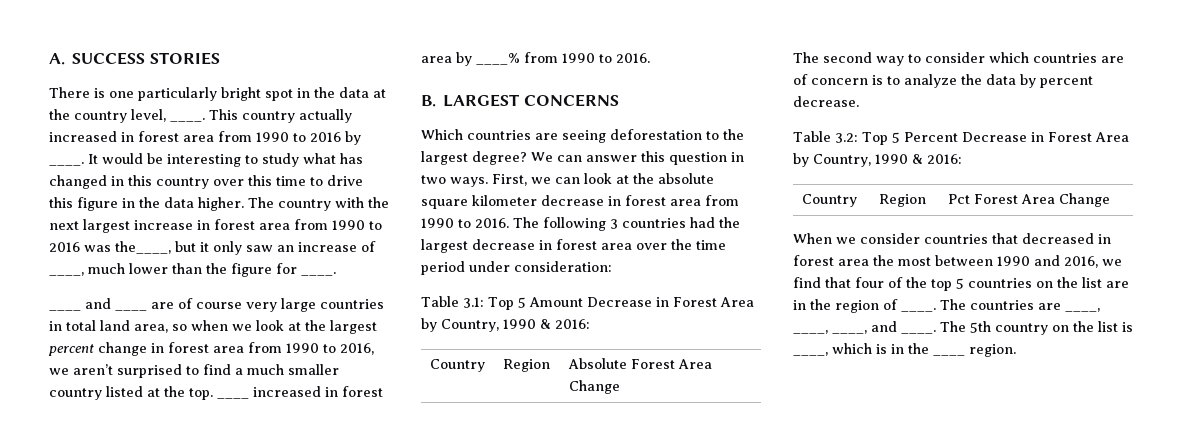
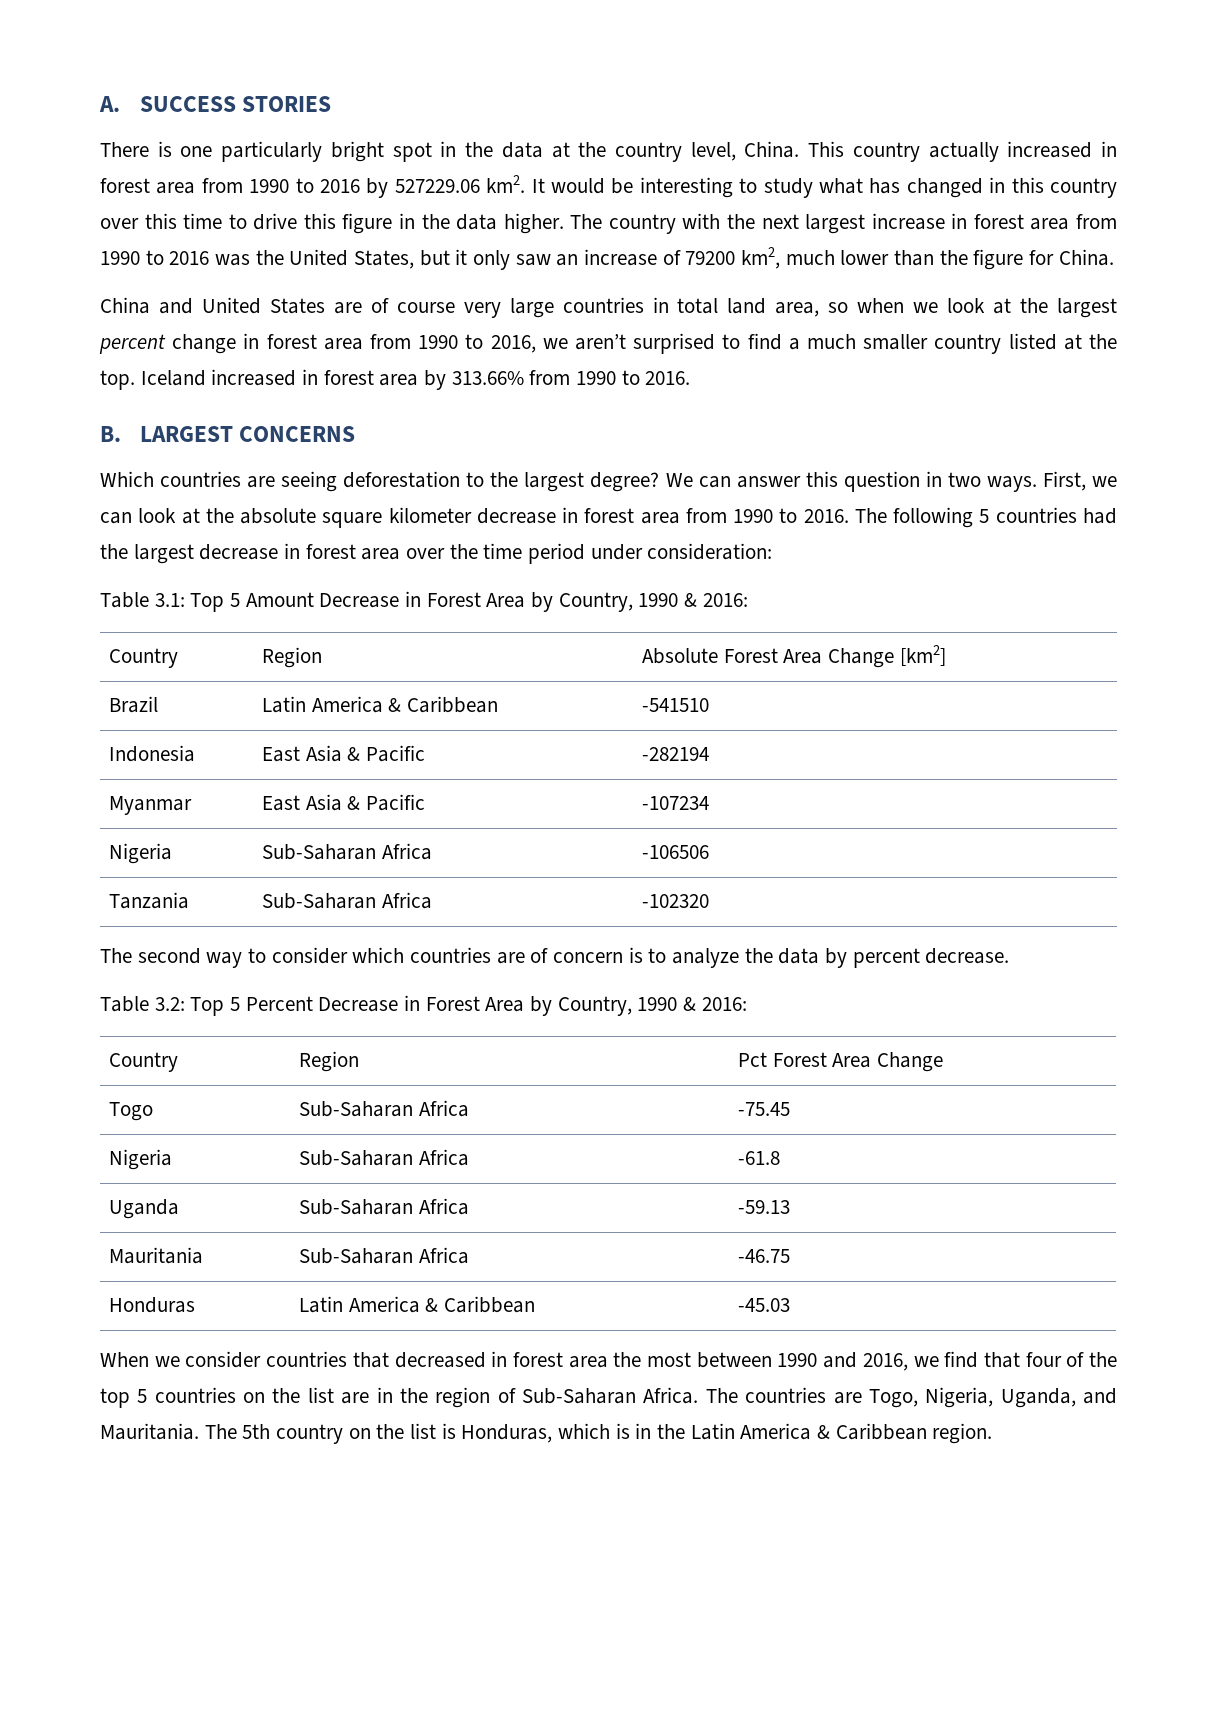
- There is one particularly bright spot in the data at the country level, ____.
+ There is one particularly bright spot in the data at the country level, China.
- This country actually increased in forest area from 1990 to 2016 by ____.
+ This country actually increased in forest area from 1990 to 2016 by 527229.06 km2.
- The country with the next largest increase in forest area from 1990 to 2016 was the____, but it only saw an increase of ____, much lower than the figure for ____.
- ____ and ____ are of course very large countries in total land area, so when we look at the largest percent change in forest area from 1990 to 2016, we aren’t surprised to find a much smaller country listed at the top.
+ The country with the next largest increase in forest area from 1990 to 2016 was the United States, but it only saw an increase of 79200 km2, much lower than the figure for China.
+ China and United States are of course very large countries in total land area, so when we look at the largest percent change in forest area from 1990 to 2016, we aren’t surprised to find a much smaller country listed at the top.
- ____ increased in forest area by ____% from 1990 to 2016.
+ Iceland increased in forest area by 313.66% from 1990 to 2016.
- The following 3 countries had the largest decrease in forest area over the time period under consideration:
+ The following 5 countries had the largest decrease in forest area over the time period under consideration:
- Country | Region | Absolute Forest Area Change
+ Country | Region | Absolute Forest Area Change [km2]
+ Brazil | Latin America & Caribbean | -541510
+ Indonesia | East Asia & Pacific | -282194
+ Myanmar | East Asia & Pacific | -107234
+ Nigeria | Sub-Saharan Africa | -106506
+ Tanzania | Sub-Saharan Africa | -102320
+ Togo | Sub-Saharan Africa | -75.45
+ Nigeria | Sub-Saharan Africa | -61.8
+ Uganda | Sub-Saharan Africa | -59.13
+ Mauritania | Sub-Saharan Africa | -46.75
+ Honduras | Latin America & Caribbean | -45.03
- When we consider countries that decreased in forest area the most between 1990 and 2016, we find that four of the top 5 countries on the list are in the region of ____.
+ When we consider countries that decreased in forest area the most between 1990 and 2016, we find that four of the top 5 countries on the list are in the region of Sub-Saharan Africa.
- The countries are ____, ____, ____, and ____.
+ The countries are Togo, Nigeria, Uganda, and Mauritania.
- The 5th country on the list is ____, which is in the ____ region.
+ The 5th country on the list is Honduras, which is in the Latin America & Caribbean region.

